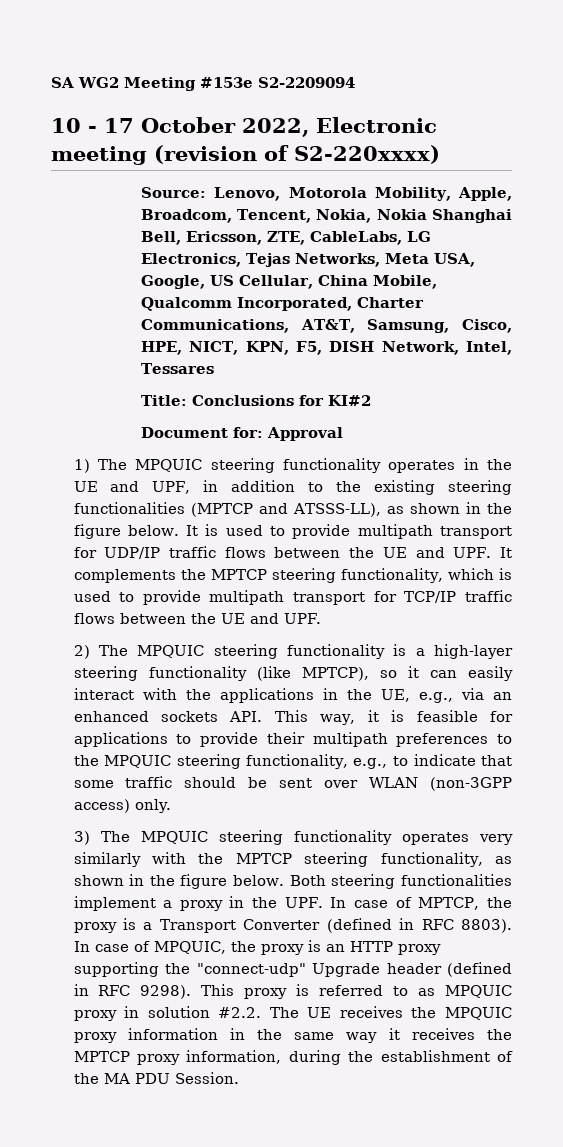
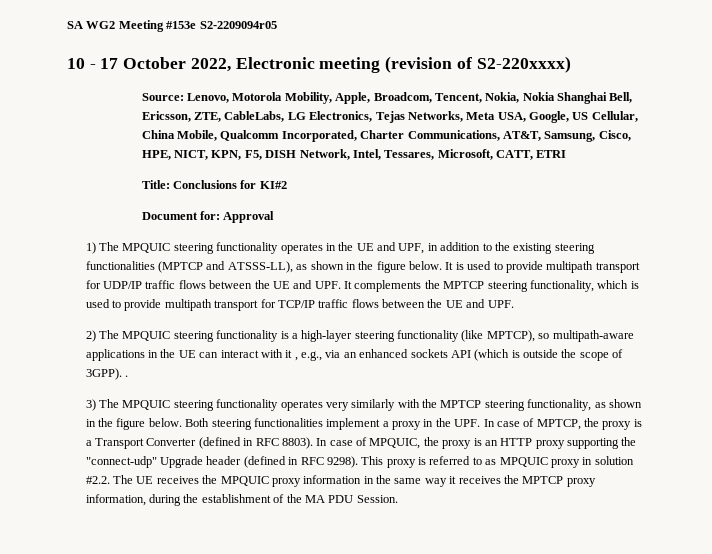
- SA WG2 Meeting #153e S2-2209094
+ SA WG2 Meeting #153e S2-2209094r05
- Source: Lenovo, Motorola Mobility, Apple, Broadcom, Tencent, Nokia, Nokia Shanghai Bell, Ericsson, ZTE, CableLabs, LG Electronics, Tejas Networks, Meta USA, Google, US Cellular, China Mobile, Qualcomm Incorporated, Charter Communications, AT&T, Samsung, Cisco, HPE, NICT, KPN, F5, DISH Network, Intel, Tessares
+ Source: Lenovo, Motorola Mobility, Apple, Broadcom, Tencent, Nokia, Nokia Shanghai Bell, Ericsson, ZTE, CableLabs, LG Electronics, Tejas Networks, Meta USA, Google, US Cellular, China Mobile, Qualcomm Incorporated, Charter Communications, AT&T, Samsung, Cisco, HPE, NICT, KPN, F5, DISH Network, Intel, Tessares, Microsoft, CATT, ETRI
- 2) The MPQUIC steering functionality is a high-layer steering functionality (like MPTCP), so it can easily interact with the applications in the UE, e.g., via an enhanced sockets API. This way, it is feasible for applications to provide their multipath preferences to the MPQUIC steering functionality, e.g., to indicate that some traffic should be sent over WLAN (non-3GPP access) only.
+ 2) The MPQUIC steering functionality is a high-layer steering functionality (like MPTCP), so multipath-aware applications in the UE can interact with it , e.g., via an enhanced sockets API (which is outside the scope of 3GPP). .

